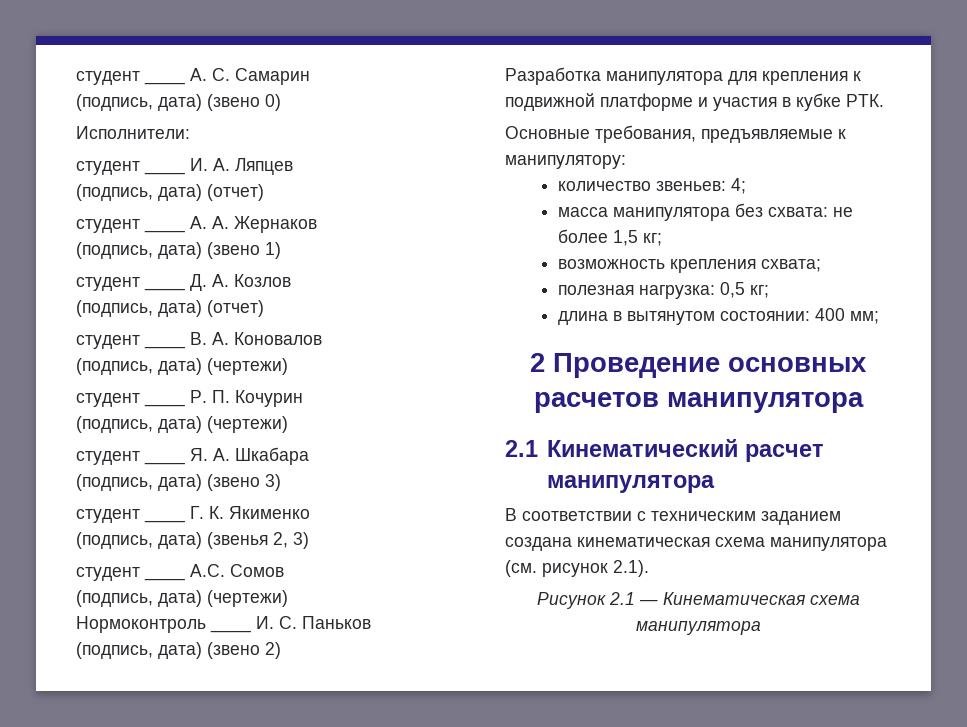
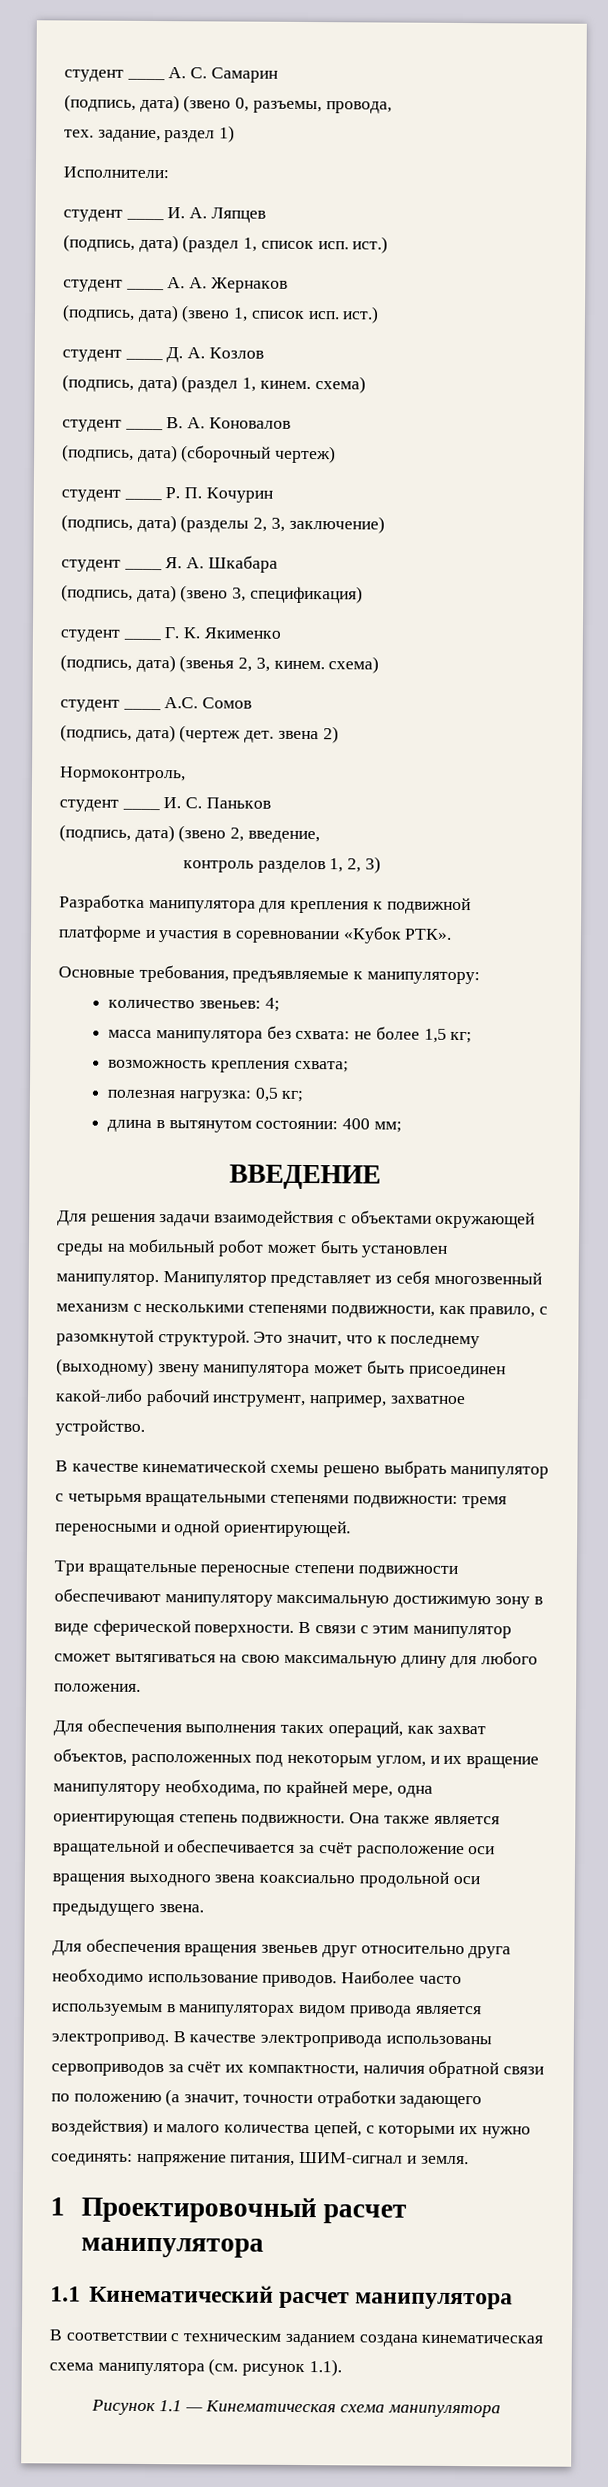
- (подпись, дата) (звено 0)
+ (подпись, дата) (звено 0, разъемы, провода,
+ тех. задание, раздел 1)
  студент ____ И. А. Ляпцев
- (подпись, дата) (отчет)
+ (подпись, дата) (раздел 1, список исп. ист.)
- (подпись, дата) (звено 1)
+ (подпись, дата) (звено 1, список исп. ист.)
  студент ____ Д. А. Козлов
- (подпись, дата) (отчет)
+ (подпись, дата) (раздел 1, кинем. схема)
  студент ____ В. А. Коновалов
- (подпись, дата) (чертежи)
+ (подпись, дата) (сборочный чертеж)
  студент ____ Р. П. Кочурин
- (подпись, дата) (чертежи)
+ (подпись, дата) (разделы 2, 3, заключение)
- (подпись, дата) (звено 3)
+ (подпись, дата) (звено 3, спецификация)
- (подпись, дата) (звенья 2, 3)
+ (подпись, дата) (звенья 2, 3, кинем. схема)
  студент ____ А.С. Сомов
- (подпись, дата) (чертежи)
- Нормоконтроль ____ И. С. Паньков
+ (подпись, дата) (чертеж дет. звена 2)
+ Нормоконтроль,
+ студент ____ И. С. Паньков
- (подпись, дата) (звено 2)
+ (подпись, дата) (звено 2, введение,
+ контроль разделов 1, 2, 3)
- Разработка манипулятора для крепления к подвижной платформе и участия в кубке РТК.
+ Разработка манипулятора для крепления к подвижной платформе и участия в соревновании «Кубок РТК».
- 2 Проведение основных расчетов манипулятора
- 2.1 Кинематический расчет манипулятора
+ ВВЕДЕНИЕ
+ Для решения задачи взаимодействия с объектами окружающей среды на мобильный робот может быть установлен манипулятор. Манипулятор представляет из себя многозвенный механизм с несколькими степенями подвижности, как правило, с разомкнутой структурой. Это значит, что к последнему (выходному) звену манипулятора может быть присоединен какой-либо рабочий инструмент, например, захватное устройство.
+ В качестве кинематической схемы решено выбрать манипулятор с четырьмя вращательными степенями подвижности: тремя переносными и одной ориентирующей.
+ Три вращательные переносные степени подвижности обеспечивают манипулятору максимальную достижимую зону в виде сферической поверхности. В связи с этим манипулятор сможет вытягиваться на свою максимальную длину для любого положения.
+ Для обеспечения выполнения таких операций, как захват объектов, расположенных под некоторым углом, и их вращение манипулятору необходима, по крайней мере, одна ориентирующая степень подвижности. Она также является вращательной и обеспечивается за счёт расположение оси вращения выходного звена коаксиально продольной оси предыдущего звена.
+ Для обеспечения вращения звеньев друг относительно друга необходимо использование приводов. Наиболее часто используемым в манипуляторах видом привода является электропривод. В качестве электропривода использованы сервоприводов за счёт их компактности, наличия обратной связи по положению (а значит, точности отработки задающего воздействия) и малого количества цепей, с которыми их нужно соединять: напряжение питания, ШИМ-сигнал и земля.
+ 1 Проектировочный расчет манипулятора
+ 1.1 Кинематический расчет манипулятора
- В соответствии с техническим заданием создана кинематическая схема манипулятора (см. рисунок 2.1).
+ В соответствии с техническим заданием создана кинематическая схема манипулятора (см. рисунок 1.1).
- Рисунок 2.1 — Кинематическая схема манипулятора
+ Рисунок 1.1 — Кинематическая схема манипулятора

